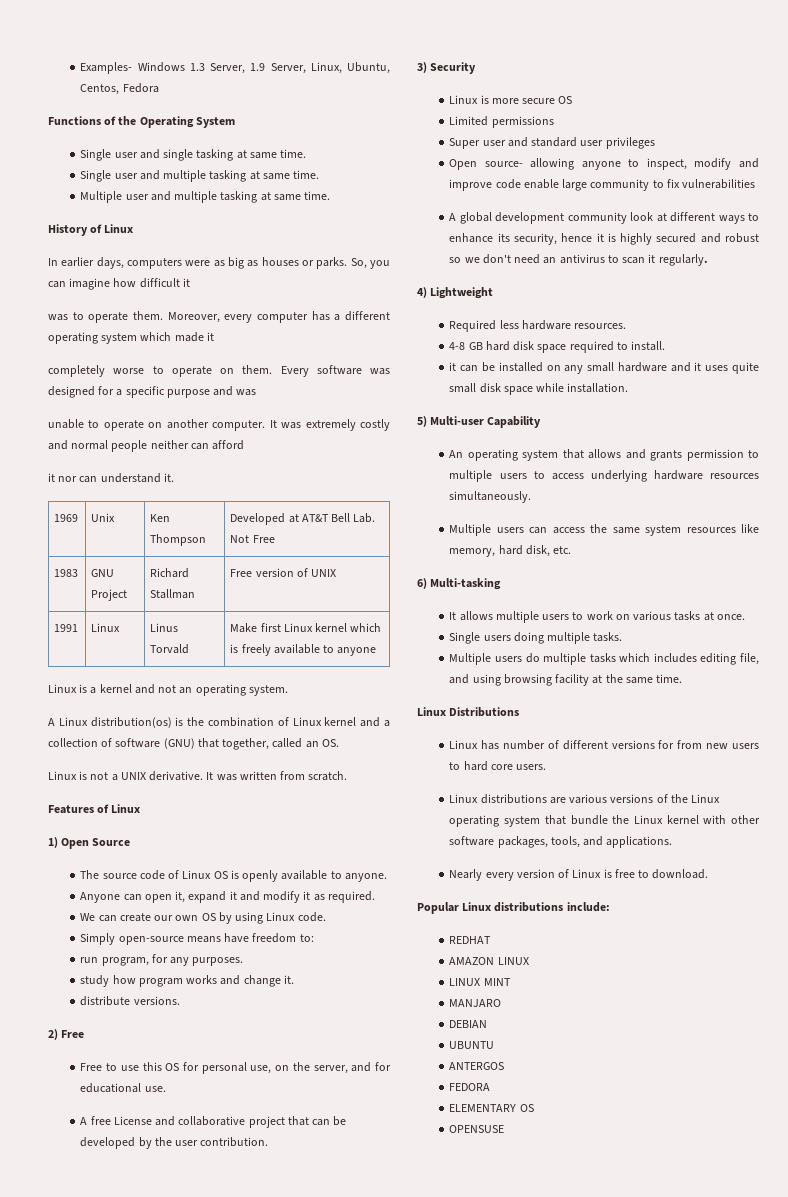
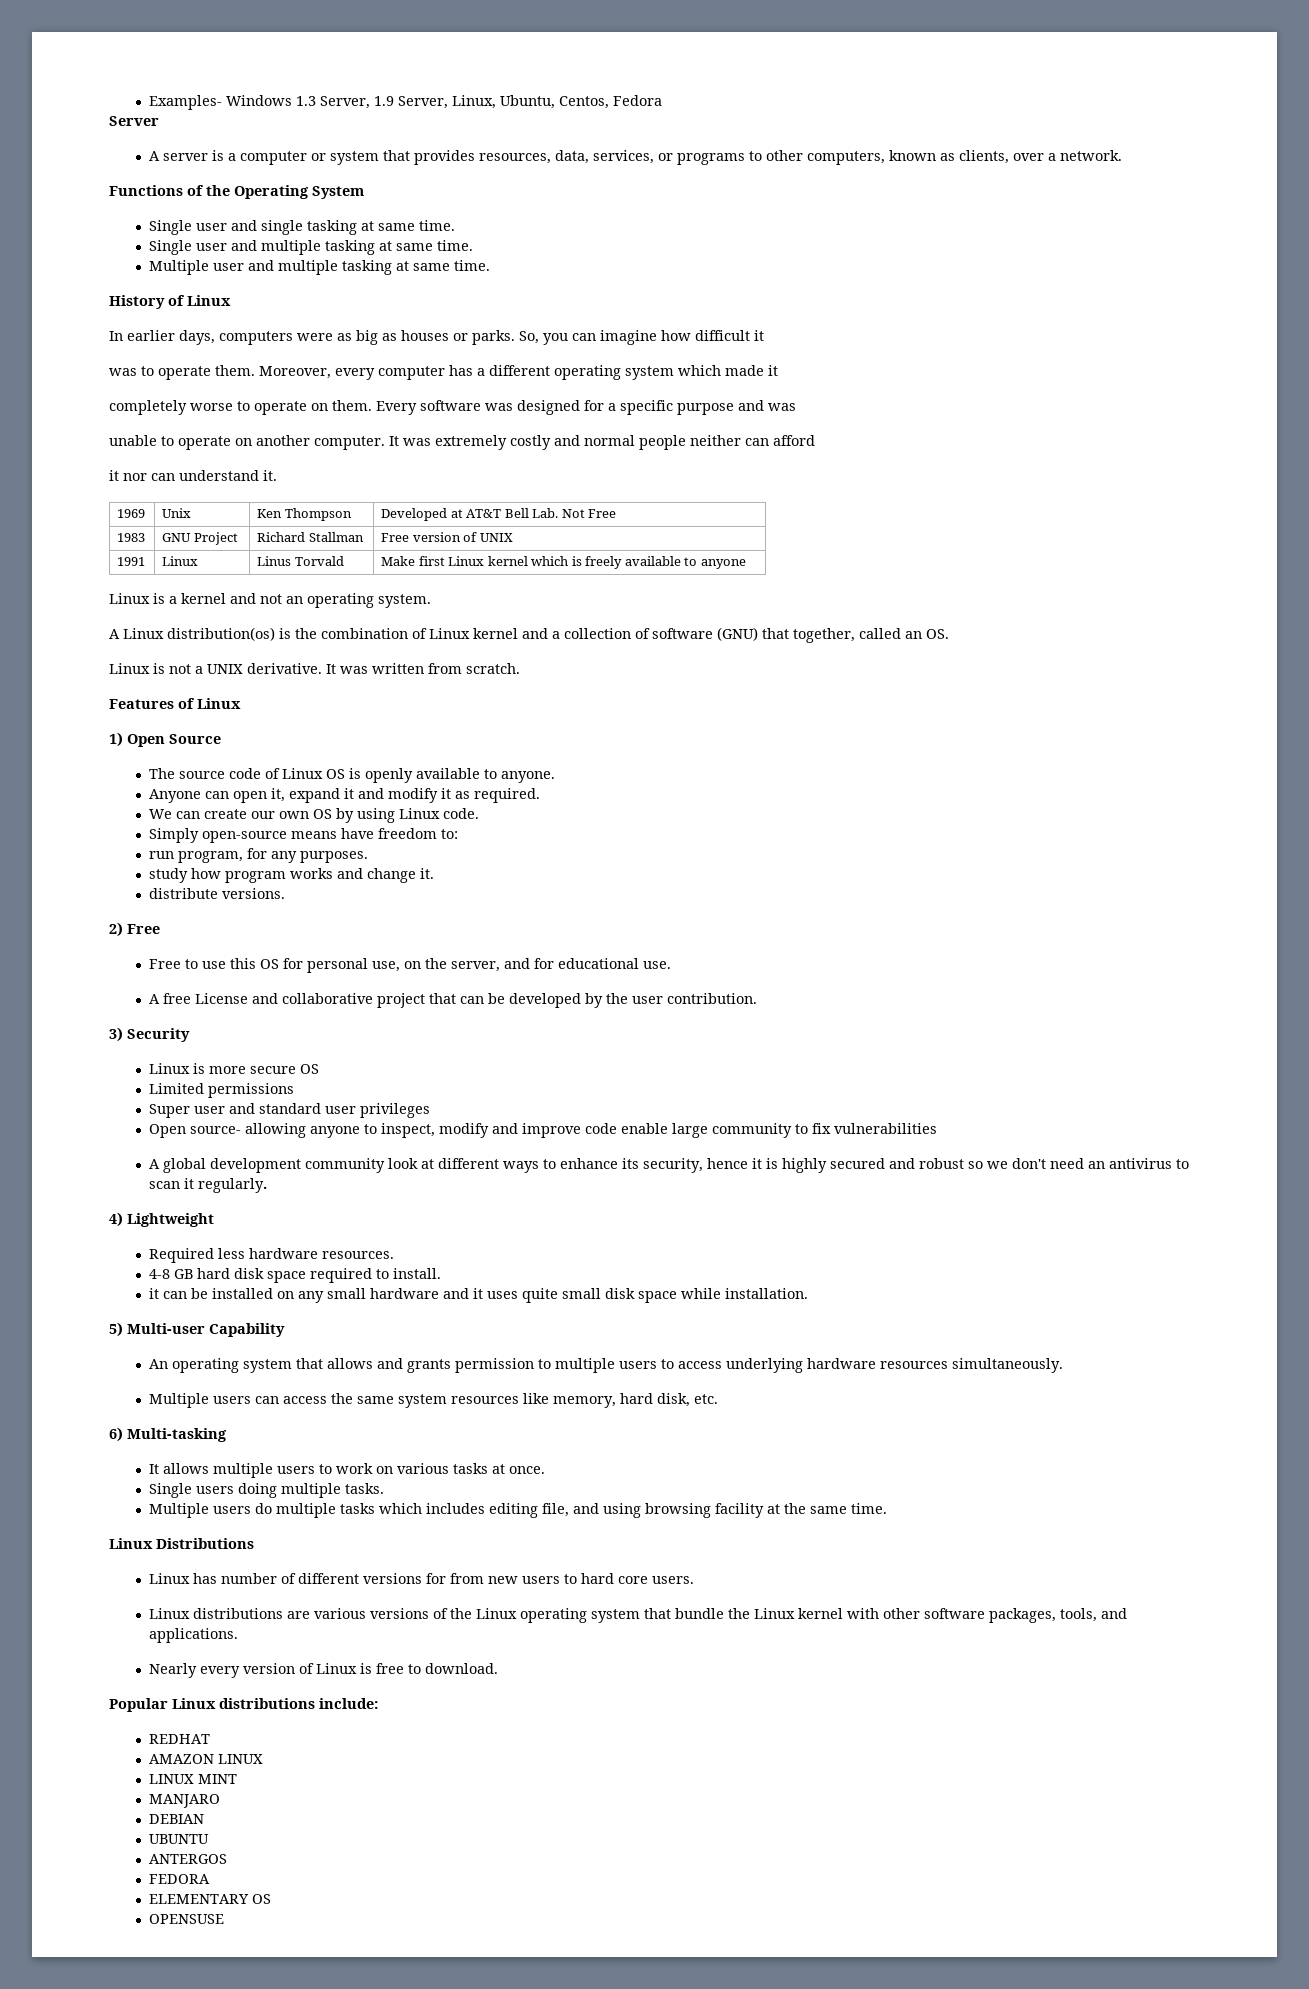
+ Server
+ A server is a computer or system that provides resources, data, services, or programs to other computers, known as clients, over a network.

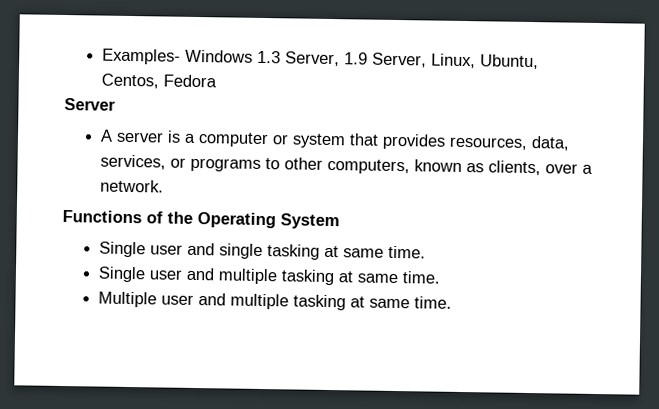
- History of Linux
- In earlier days, computers were as big as houses or parks. So, you can imagine how difficult it
- was to operate them. Moreover, every computer has a different operating system which made it
- completely worse to operate on them. Every software was designed for a specific purpose and was
- unable to operate on another computer. It was extremely costly and normal people neither can afford
- it nor can understand it.
- 1969 | Unix | Ken Thompson | Developed at AT&T Bell Lab. Not Free
- 1983 | GNU Project | Richard Stallman | Free version of UNIX
- 1991 | Linux | Linus Torvald | Make first Linux kernel which is freely available to anyone
- Linux is a kernel and not an operating system.
- A Linux distribution(os) is the combination of Linux kernel and a collection of software (GNU) that together, called an OS.
- Linux is not a UNIX derivative. It was written from scratch.
- Features of Linux
- 1) Open Source
- The source code of Linux OS is openly available to anyone.
- Anyone can open it, expand it and modify it as required.
- We can create our own OS by using Linux code.
- Simply open-source means have freedom to:
- run program, for any purposes.
- study how program works and change it.
- distribute versions.
- 2) Free
- Free to use this OS for personal use, on the server, and for educational use.
- A free License and collaborative project that can be developed by the user contribution.
- 3) Security
- Linux is more secure OS
- Limited permissions
- Super user and standard user privileges
- Open source- allowing anyone to inspect, modify and improve code enable large community to fix vulnerabilities
- A global development community look at different ways to enhance its security, hence it is highly secured and robust so we don't need an antivirus to scan it regularly.
- 4) Lightweight
- Required less hardware resources.
- 4-8 GB hard disk space required to install.
- it can be installed on any small hardware and it uses quite small disk space while installation.
- 5) Multi-user Capability
- An operating system that allows and grants permission to multiple users to access underlying hardware resources simultaneously.
- Multiple users can access the same system resources like memory, hard disk, etc.
- 6) Multi-tasking
- It allows multiple users to work on various tasks at once.
- Single users doing multiple tasks.
- Multiple users do multiple tasks which includes editing file, and using browsing facility at the same time.
- Linux Distributions
- Linux has number of different versions for from new users to hard core users.
- Linux distributions are various versions of the Linux operating system that bundle the Linux kernel with other software packages, tools, and applications.
- Nearly every version of Linux is free to download.
- Popular Linux distributions include:
- REDHAT
- AMAZON LINUX
- LINUX MINT
- MANJARO
- DEBIAN
- UBUNTU
- ANTERGOS
- FEDORA
- ELEMENTARY OS
- OPENSUSE

